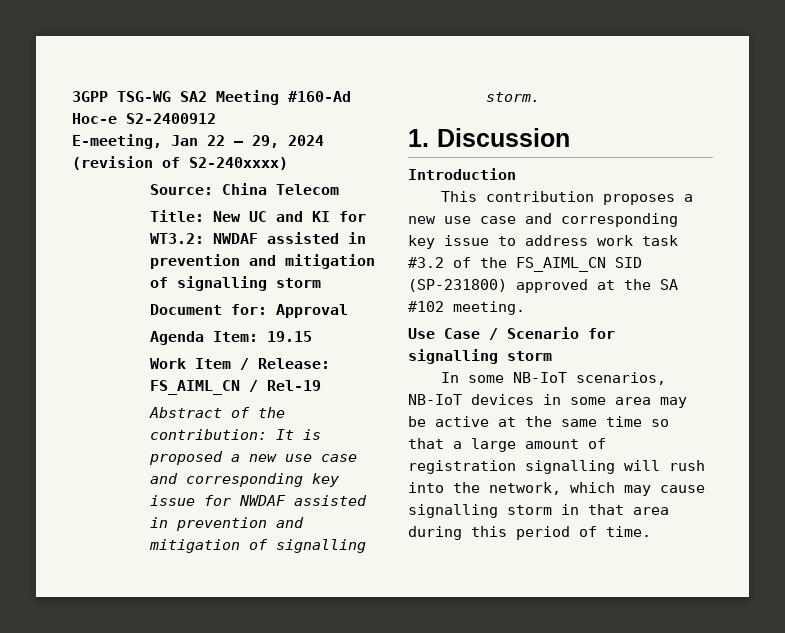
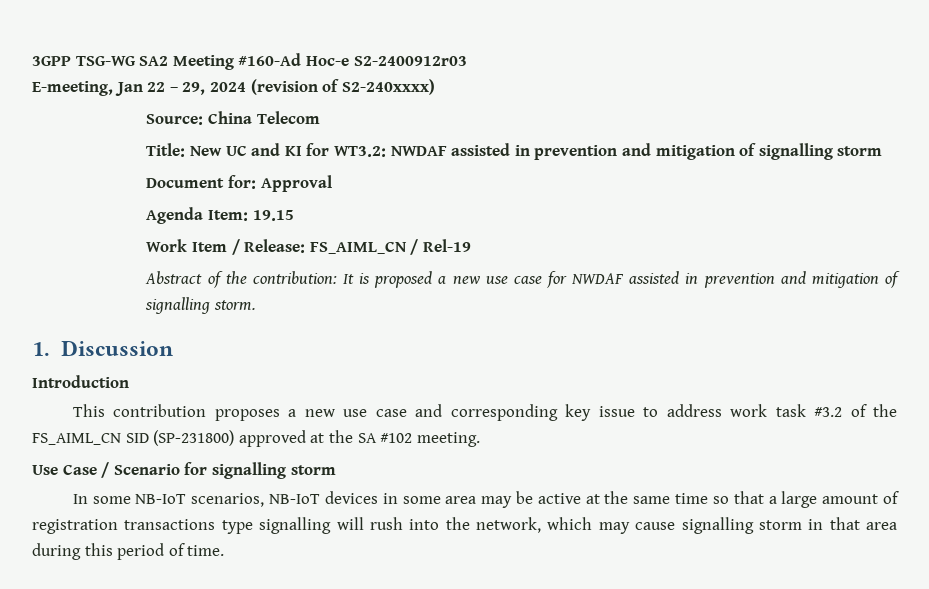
- 3GPP TSG-WG SA2 Meeting #160-Ad Hoc-e S2-2400912
+ 3GPP TSG-WG SA2 Meeting #160-Ad Hoc-e S2-2400912r03
- Abstract of the contribution: It is proposed a new use case and corresponding key issue for NWDAF assisted in prevention and mitigation of signalling storm.
+ Abstract of the contribution: It is proposed a new use case for NWDAF assisted in prevention and mitigation of signalling storm.
- In some NB-IoT scenarios, NB-IoT devices in some area may be active at the same time so that a large amount of registration signalling will rush into the network, which may cause signalling storm in that area during this period of time.
+ In some NB-IoT scenarios, NB-IoT devices in some area may be active at the same time so that a large amount of registration transactions type signalling will rush into the network, which may cause signalling storm in that area during this period of time.

